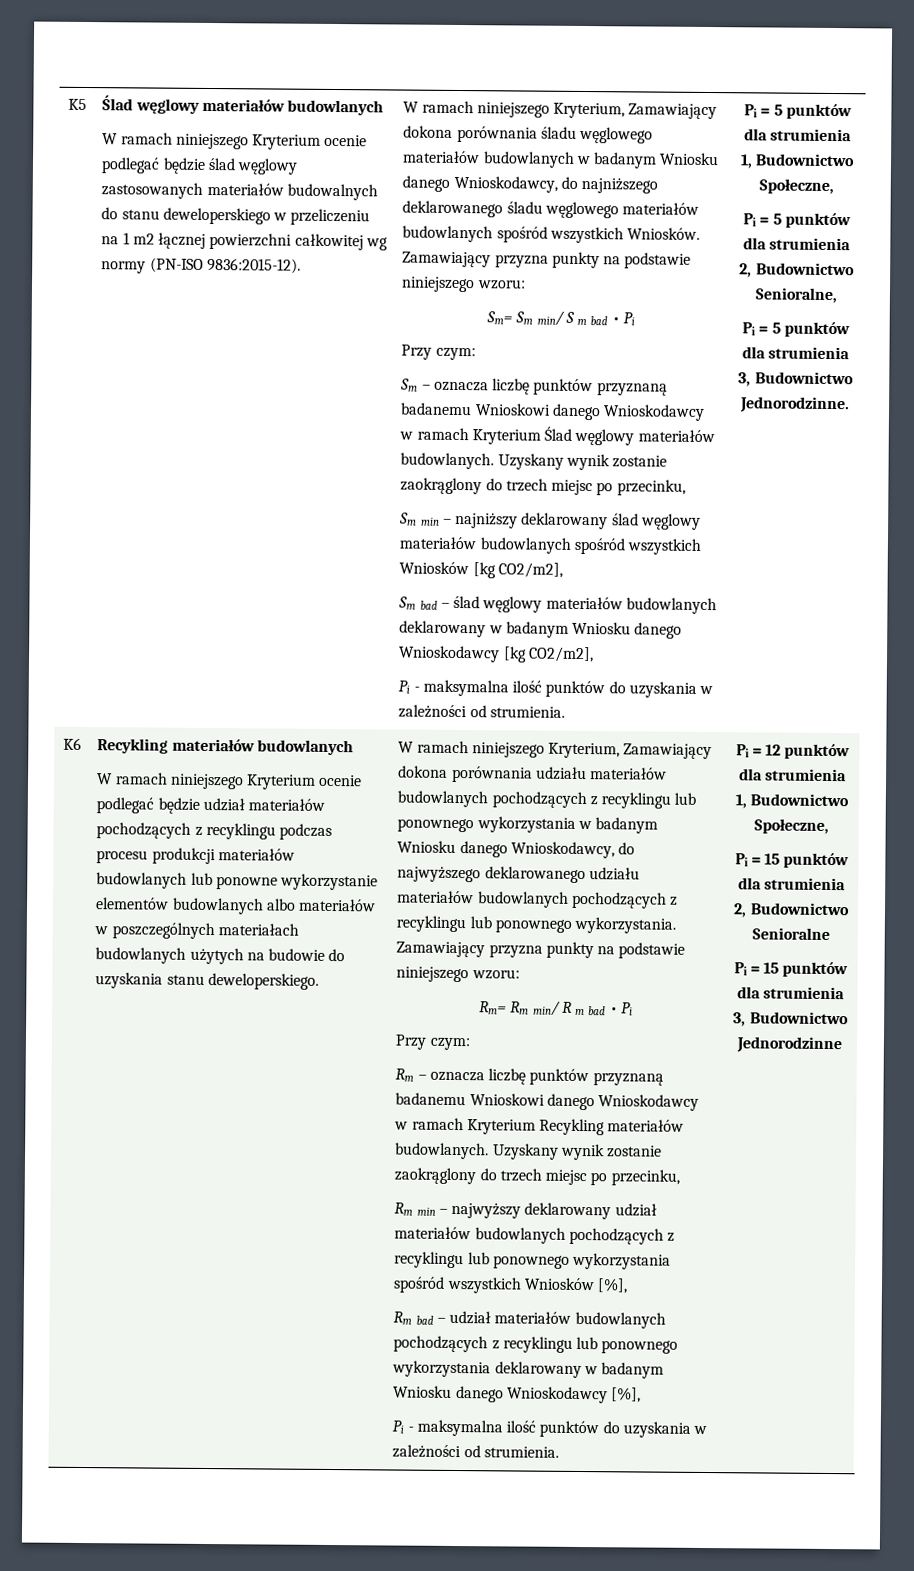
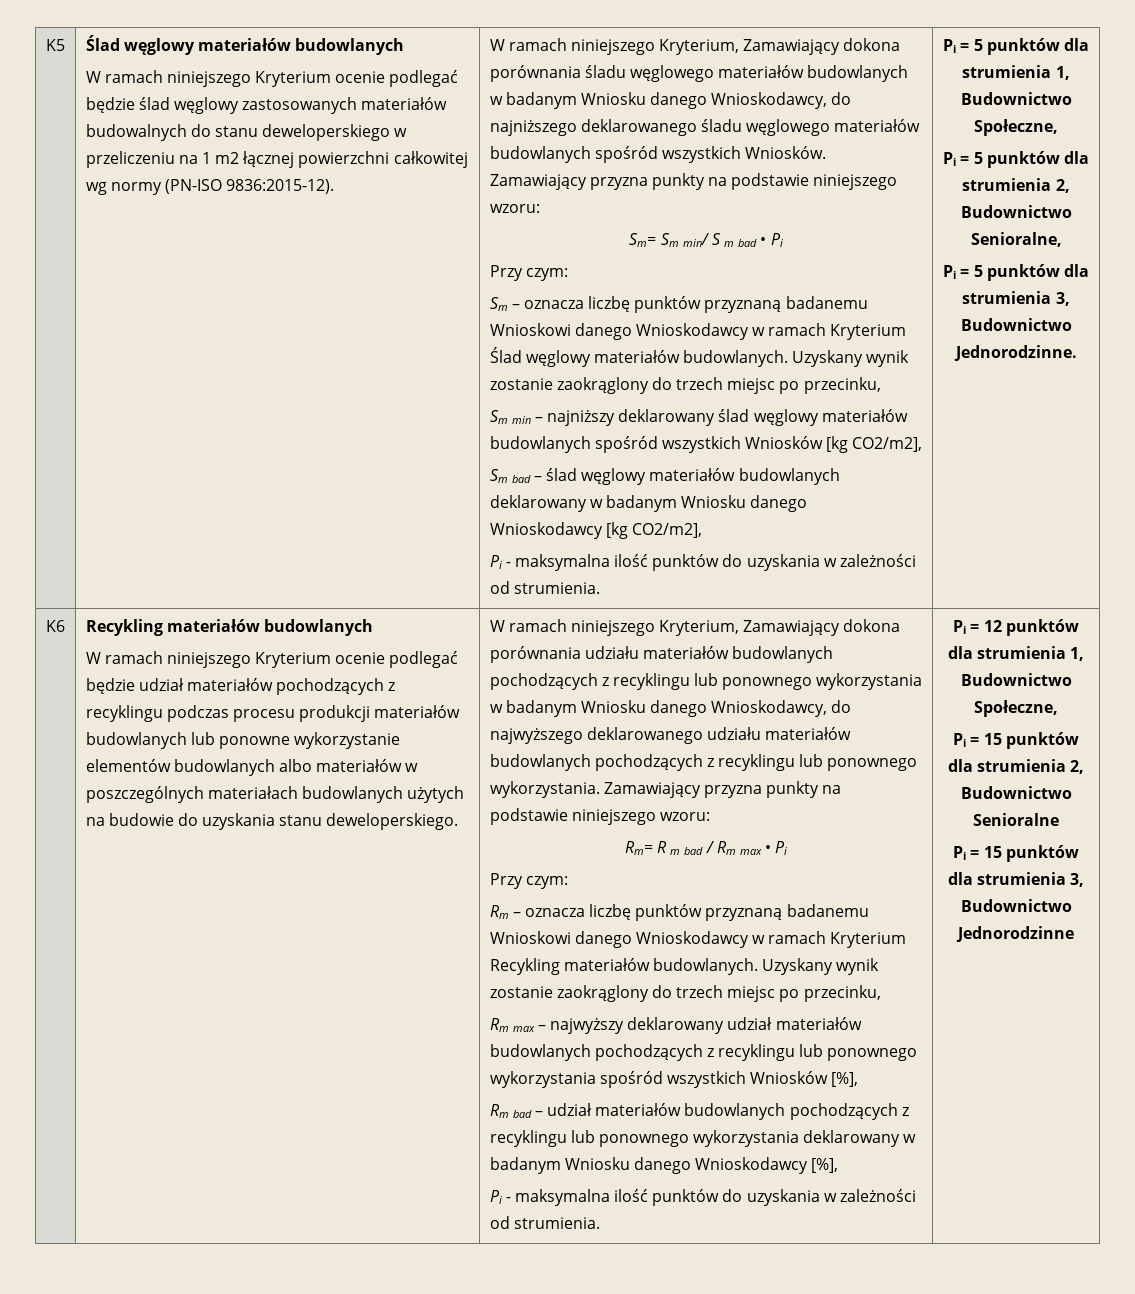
- Rm= Rm min/ R m bad • Pi
+ Rm= R m bad / Rm max • Pi
- Rm min – najwyższy deklarowany udział materiałów budowlanych pochodzących z recyklingu lub ponownego wykorzystania spośród wszystkich Wniosków [%],
+ Rm max – najwyższy deklarowany udział materiałów budowlanych pochodzących z recyklingu lub ponownego wykorzystania spośród wszystkich Wniosków [%],

